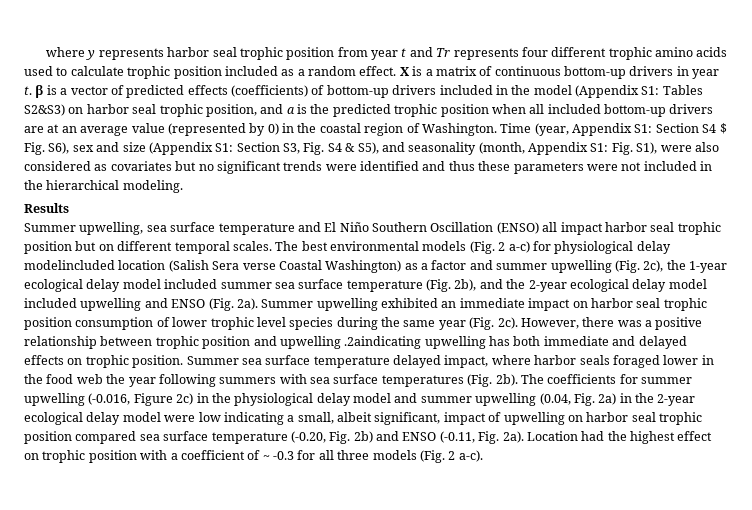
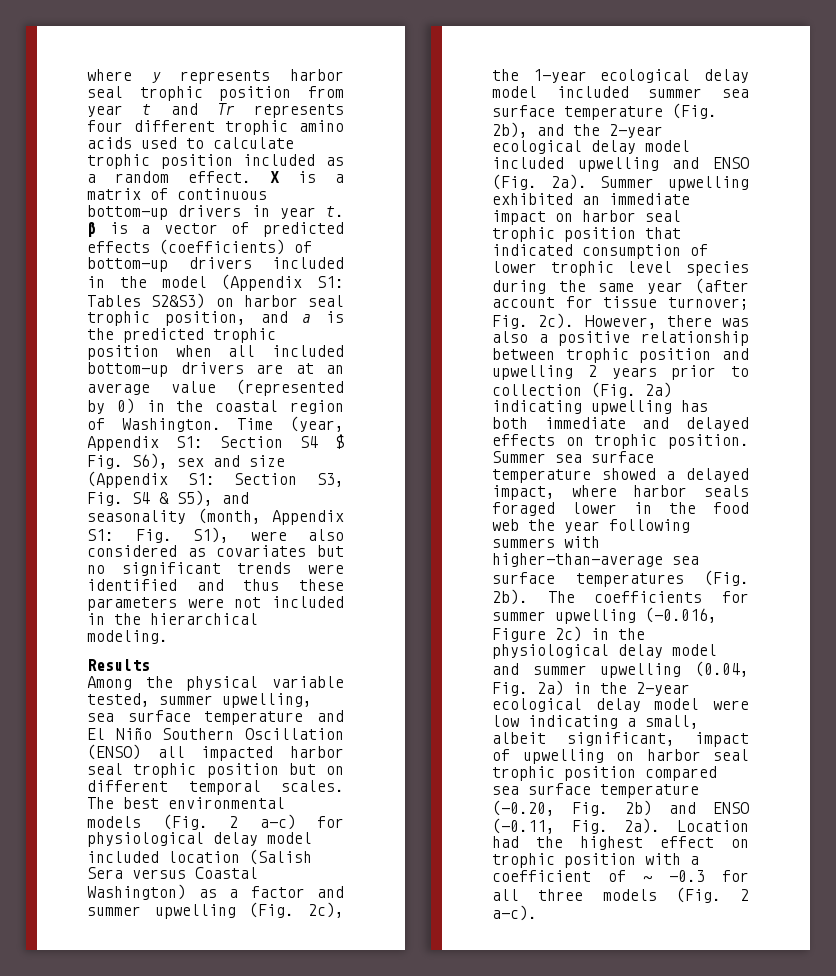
- Summer upwelling, sea surface temperature and El Niño Southern Oscillation (ENSO) all impact harbor seal trophic position but on different temporal scales.
+ Among the physical variable tested, summer upwelling, sea surface temperature and El Niño Southern Oscillation (ENSO) all impacted harbor seal trophic position but on different temporal scales.
- The best environmental models (Fig. 2 a-c) for physiological delay modelincluded location (Salish Sera verse Coastal Washington) as a factor and summer upwelling (Fig. 2c), the 1-year ecological delay model included summer sea surface temperature (Fig. 2b), and the 2-year ecological delay model included upwelling and ENSO (Fig. 2a).
+ The best environmental models (Fig. 2 a-c) for physiological delay model included location (Salish Sera versus Coastal Washington) as a factor and summer upwelling (Fig. 2c), the 1-year ecological delay model included summer sea surface temperature (Fig. 2b), and the 2-year ecological delay model included upwelling and ENSO (Fig. 2a).
- Summer upwelling exhibited an immediate impact on harbor seal trophic position consumption of lower trophic level species during the same year (Fig. 2c).
+ Summer upwelling exhibited an immediate impact on harbor seal trophic position that indicated consumption of lower trophic level species during the same year (after account for tissue turnover; Fig. 2c).
- However, there was a positive relationship between trophic position and upwelling .2aindicating upwelling has both immediate and delayed effects on trophic position.
+ However, there was also a positive relationship between trophic position and upwelling 2 years prior to collection (Fig. 2a) indicating upwelling has both immediate and delayed effects on trophic position.
- Summer sea surface temperature delayed impact, where harbor seals foraged lower in the food web the year following summers with sea surface temperatures (Fig. 2b).
+ Summer sea surface temperature showed a delayed impact, where harbor seals foraged lower in the food web the year following summers with higher-than-average sea surface temperatures (Fig. 2b).

